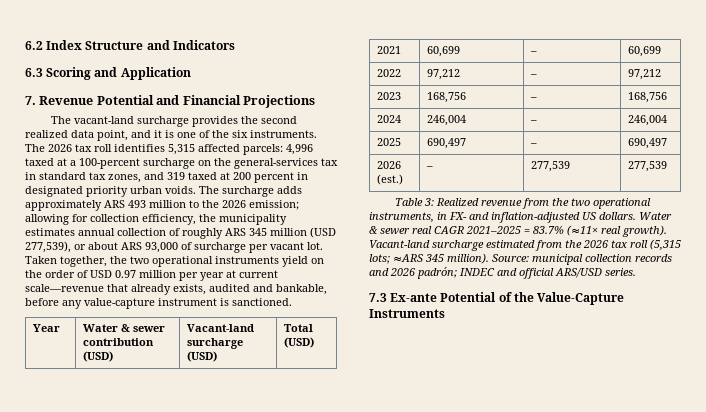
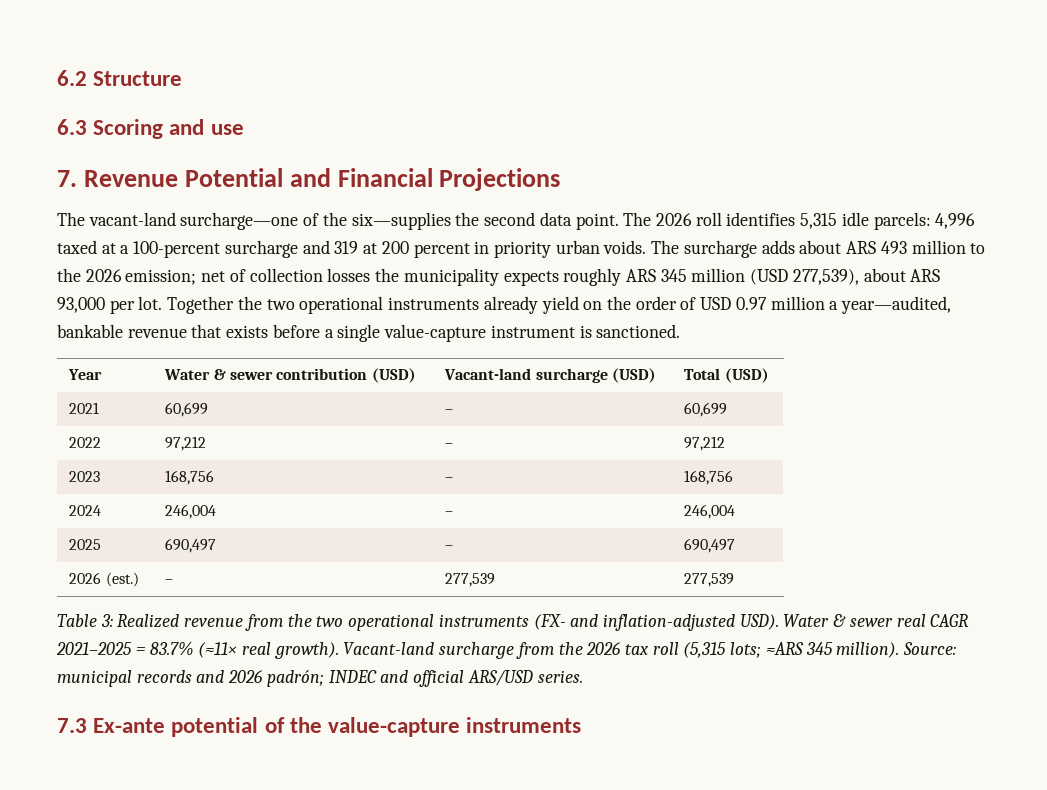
- 6.2 Index Structure and Indicators
+ 6.2 Structure
- 6.3 Scoring and Application
+ 6.3 Scoring and use
- The vacant-land surcharge provides the second realized data point, and it is one of the six instruments.
+ The vacant-land surcharge—one of the six—supplies the second data point.
- The 2026 tax roll identifies 5,315 affected parcels: 4,996 taxed at a 100-percent surcharge on the general-services tax in standard tax zones, and 319 taxed at 200 percent in designated priority urban voids.
+ The 2026 roll identifies 5,315 idle parcels: 4,996 taxed at a 100-percent surcharge and 319 at 200 percent in priority urban voids.
- The surcharge adds approximately ARS 493 million to the 2026 emission; allowing for collection efficiency, the municipality estimates annual collection of roughly ARS 345 million (USD 277,539), or about ARS 93,000 of surcharge per vacant lot. Taken together, the two operational instruments yield on the order of USD 0.97 million per year at current scale—revenue that already exists, audited and bankable, before any value-capture instrument is sanctioned.
+ The surcharge adds about ARS 493 million to the 2026 emission; net of collection losses the municipality expects roughly ARS 345 million (USD 277,539), about ARS 93,000 per lot. Together the two operational instruments already yield on the order of USD 0.97 million a year—audited, bankable revenue that exists before a single value-capture instrument is sanctioned.
- Table 3: Realized revenue from the two operational instruments, in FX- and inflation-adjusted US dollars.
+ Table 3: Realized revenue from the two operational instruments (FX- and inflation-adjusted USD).
- Vacant-land surcharge estimated from the 2026 tax roll (5,315 lots; ≈ARS 345 million).
+ Vacant-land surcharge from the 2026 tax roll (5,315 lots; ≈ARS 345 million).
- Source: municipal collection records and 2026 padrón; INDEC and official ARS/USD series.
+ Source: municipal records and 2026 padrón; INDEC and official ARS/USD series.
- 7.3 Ex-ante Potential of the Value-Capture Instruments
+ 7.3 Ex-ante potential of the value-capture instruments

